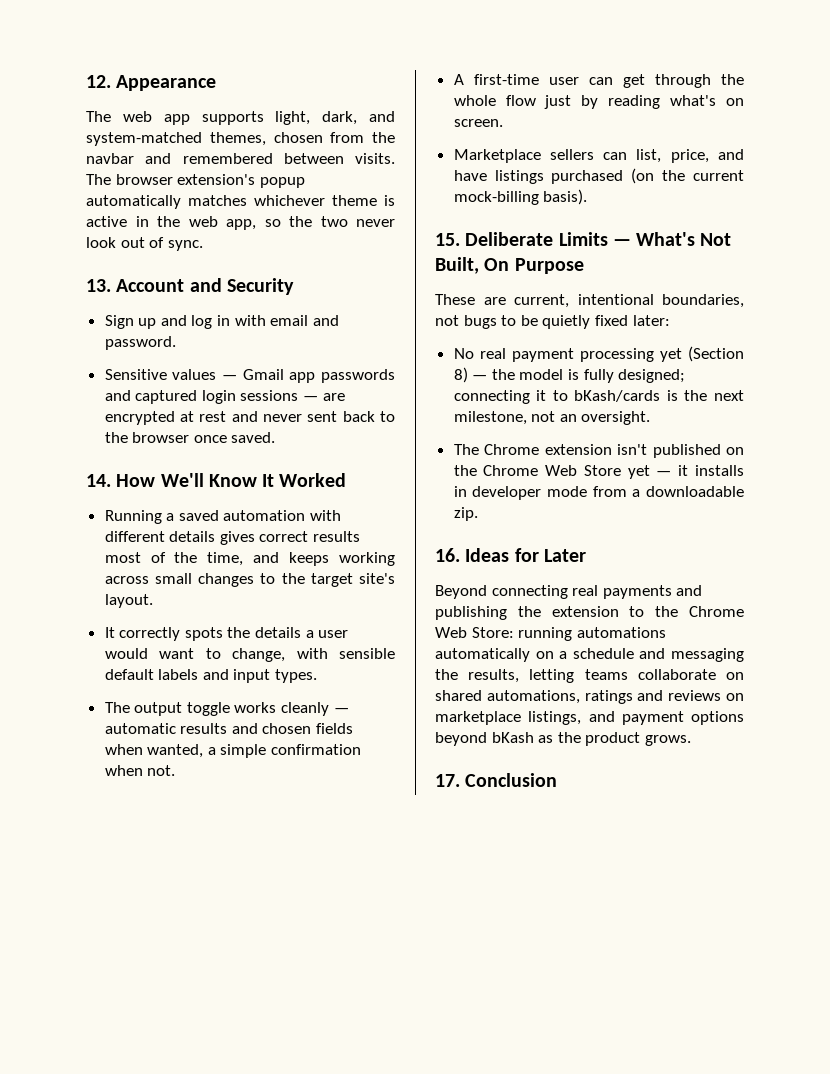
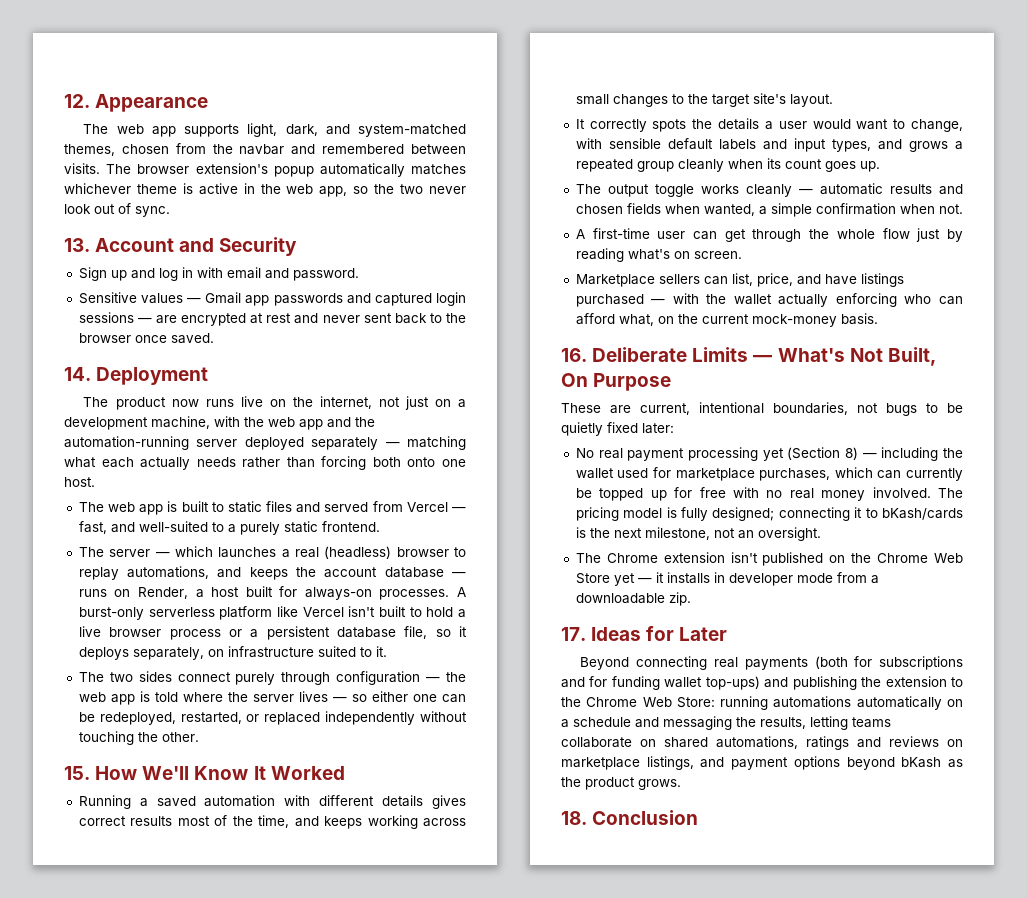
- 14. How We'll Know It Worked
+ 14. Deployment
+ The product now runs live on the internet, not just on a development machine, with the web app and the automation-running server deployed separately — matching what each actually needs rather than forcing both onto one host.
+ The web app is built to static files and served from Vercel — fast, and well-suited to a purely static frontend.
+ The server — which launches a real (headless) browser to replay automations, and keeps the account database — runs on Render, a host built for always-on processes. A burst-only serverless platform like Vercel isn't built to hold a live browser process or a persistent database file, so it deploys separately, on infrastructure suited to it.
+ The two sides connect purely through configuration — the web app is told where the server lives — so either one can be redeployed, restarted, or replaced independently without touching the other.
+ 15. How We'll Know It Worked
- It correctly spots the details a user would want to change, with sensible default labels and input types.
+ It correctly spots the details a user would want to change, with sensible default labels and input types, and grows a repeated group cleanly when its count goes up.
- Marketplace sellers can list, price, and have listings purchased (on the current mock-billing basis).
- 15. Deliberate Limits — What's Not Built, On Purpose
+ Marketplace sellers can list, price, and have listings purchased — with the wallet actually enforcing who can afford what, on the current mock-money basis.
+ 16. Deliberate Limits — What's Not Built, On Purpose
- No real payment processing yet (Section 8) — the model is fully designed; connecting it to bKash/cards is the next milestone, not an oversight.
+ No real payment processing yet (Section 8) — including the wallet used for marketplace purchases, which can currently be topped up for free with no real money involved. The pricing model is fully designed; connecting it to bKash/cards is the next milestone, not an oversight.
- 16. Ideas for Later
+ 17. Ideas for Later
- Beyond connecting real payments and publishing the extension to the Chrome Web Store: running automations automatically on a schedule and messaging the results, letting teams collaborate on shared automations, ratings and reviews on marketplace listings, and payment options beyond bKash as the product grows.
+ Beyond connecting real payments (both for subscriptions and for funding wallet top-ups) and publishing the extension to the Chrome Web Store: running automations automatically on a schedule and messaging the results, letting teams collaborate on shared automations, ratings and reviews on marketplace listings, and payment options beyond bKash as the product grows.
- 17. Conclusion
+ 18. Conclusion

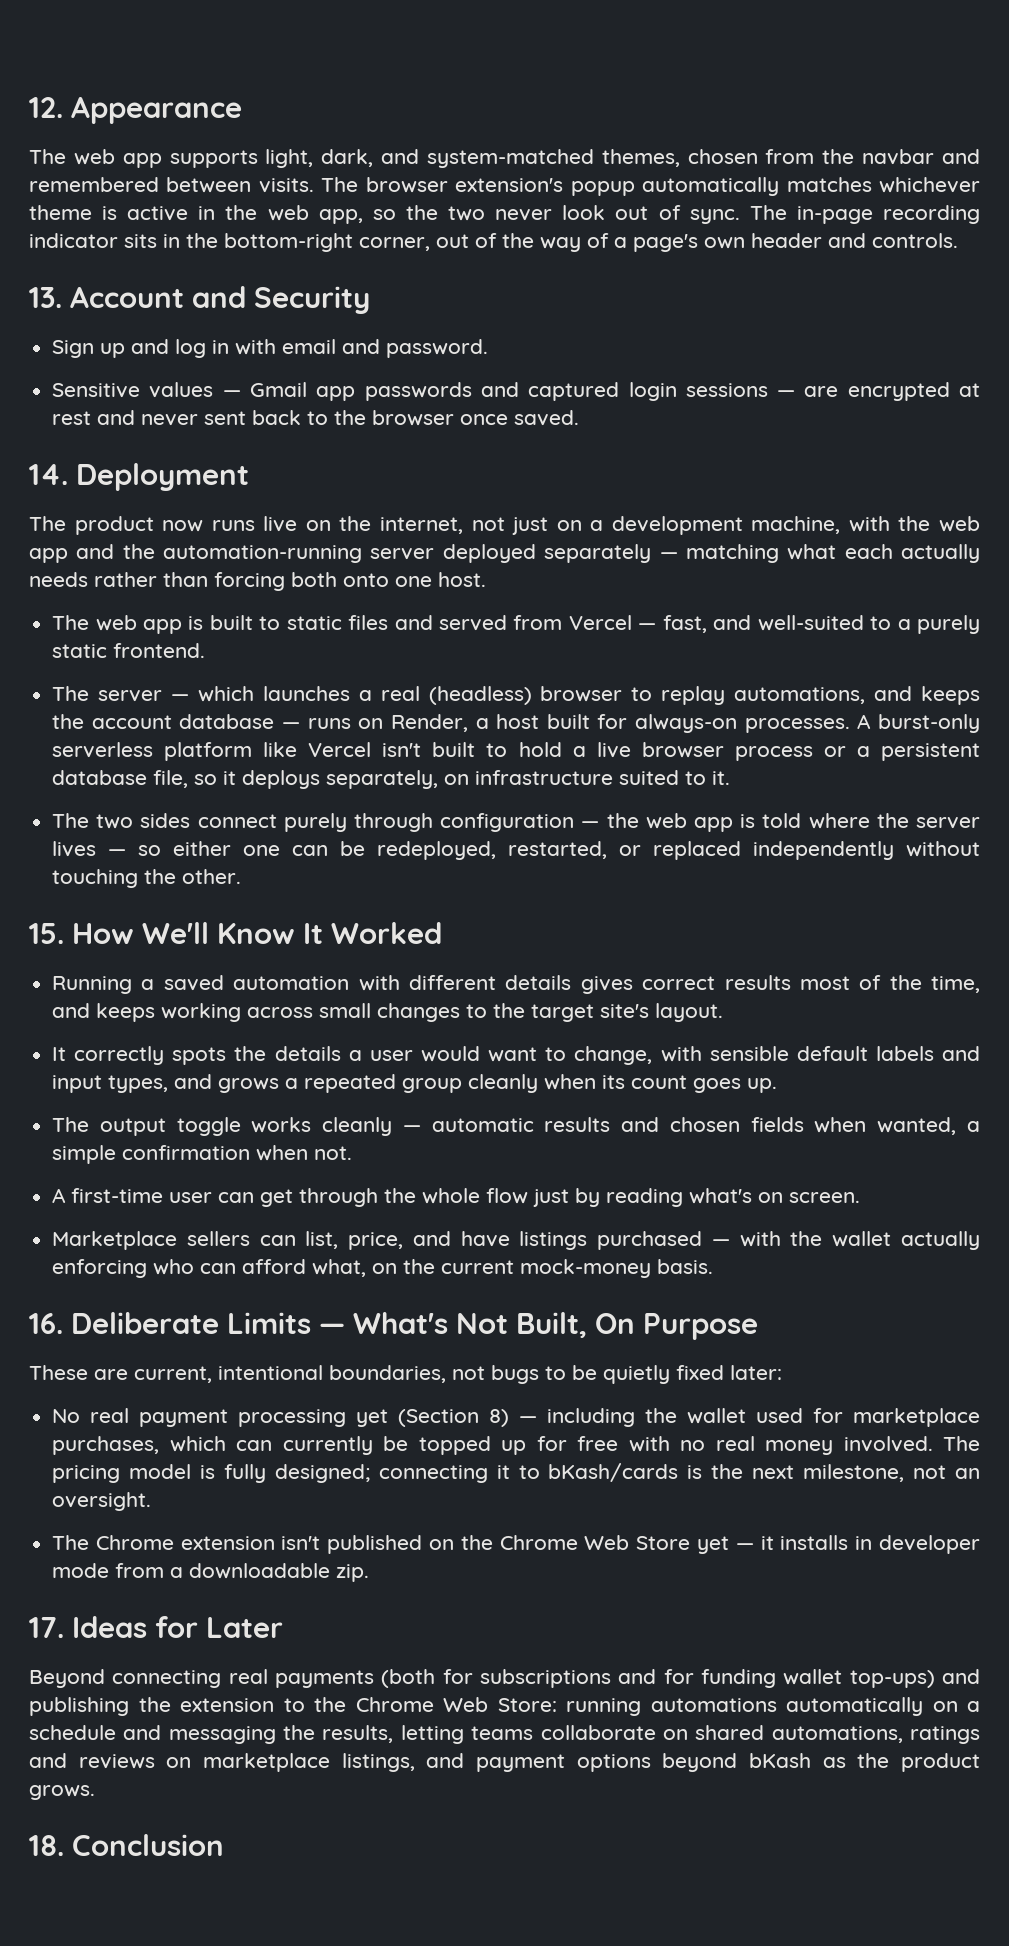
+ The in-page recording indicator sits in the bottom-right corner, out of the way of a page's own header and controls.

